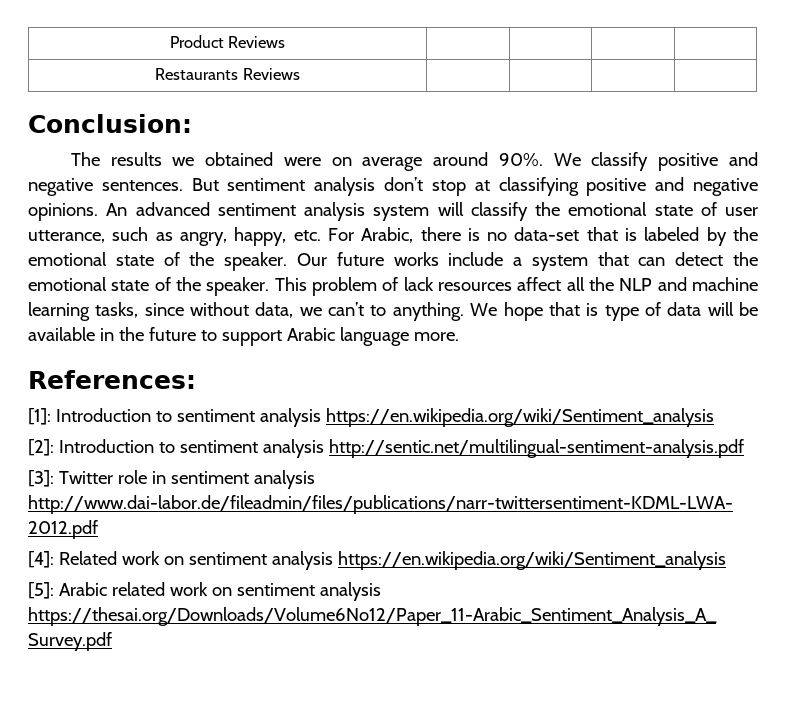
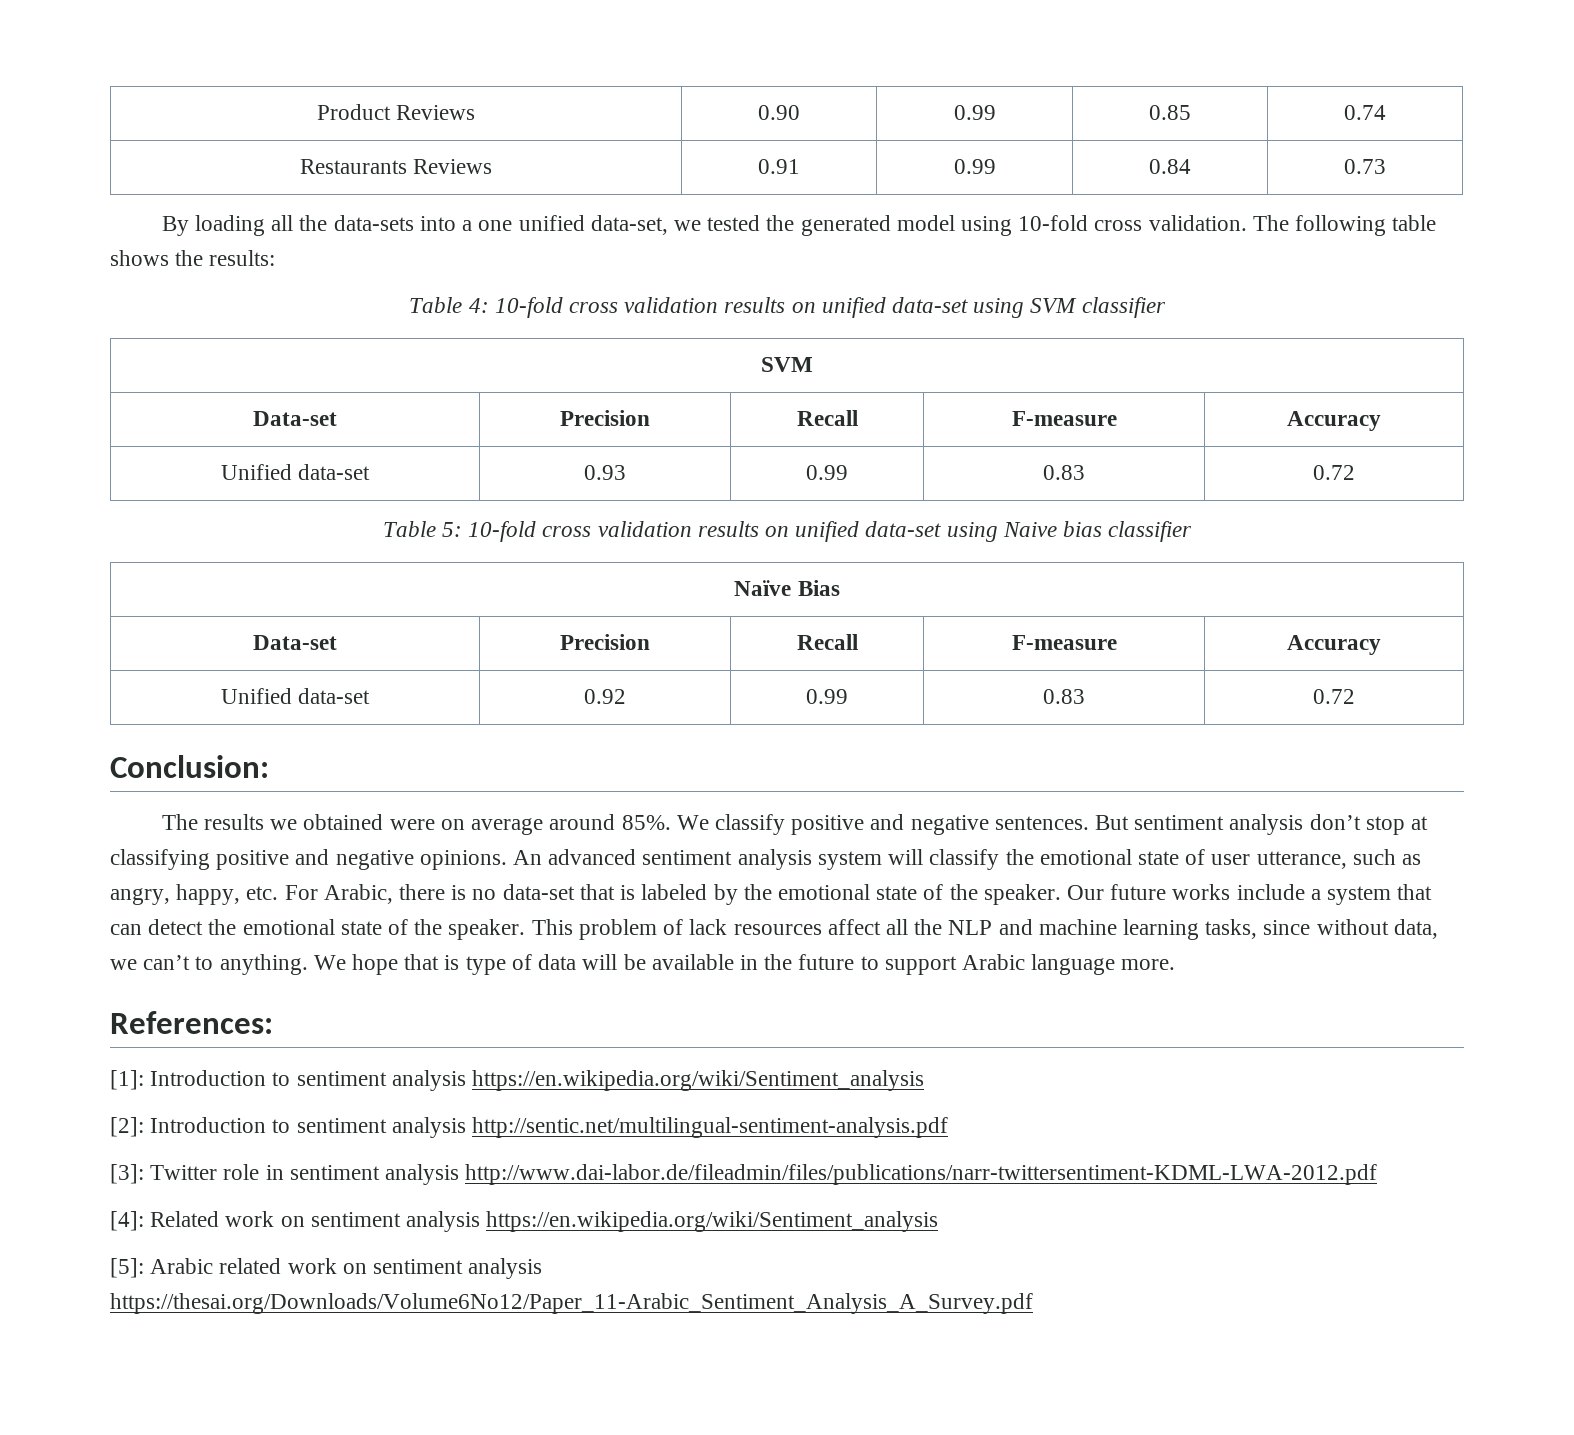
- Product Reviews | | | |
- Restaurants Reviews | | | |
+ Product Reviews | 0.90 | 0.99 | 0.85 | 0.74
+ Restaurants Reviews | 0.91 | 0.99 | 0.84 | 0.73
+ By loading all the data-sets into a one unified data-set, we tested the generated model using 10-fold cross validation. The following table shows the results:
+ Table 4: 10-fold cross validation results on unified data-set using SVM classifier
+ SVM
+ Data-set | Precision | Recall | F-measure | Accuracy
+ Unified data-set | 0.93 | 0.99 | 0.83 | 0.72
+ Table 5: 10-fold cross validation results on unified data-set using Naive bias classifier
+ Naïve Bias
+ Data-set | Precision | Recall | F-measure | Accuracy
+ Unified data-set | 0.92 | 0.99 | 0.83 | 0.72
- The results we obtained were on average around 90%.
+ The results we obtained were on average around 85%.

